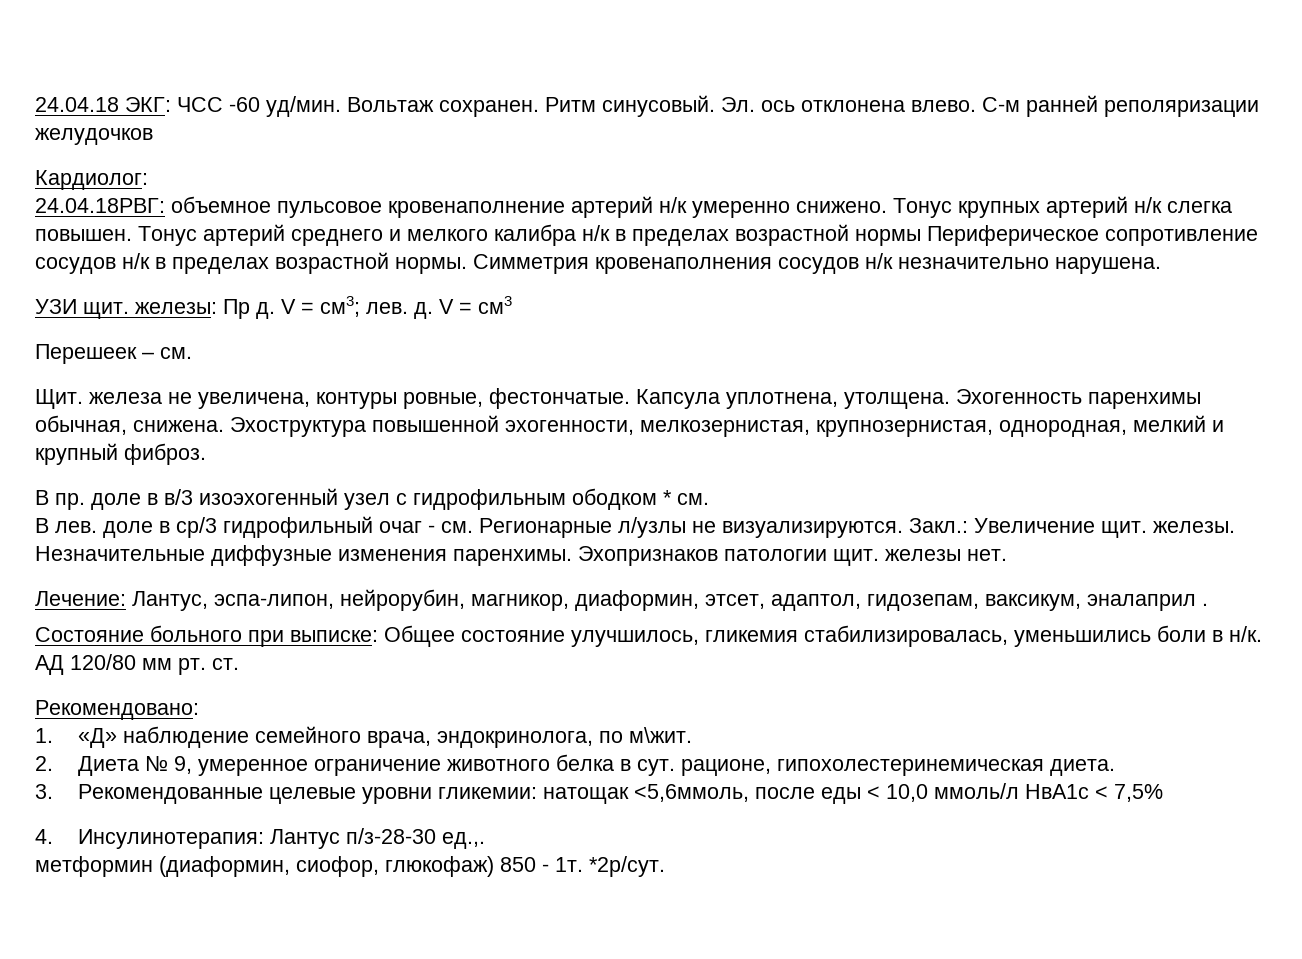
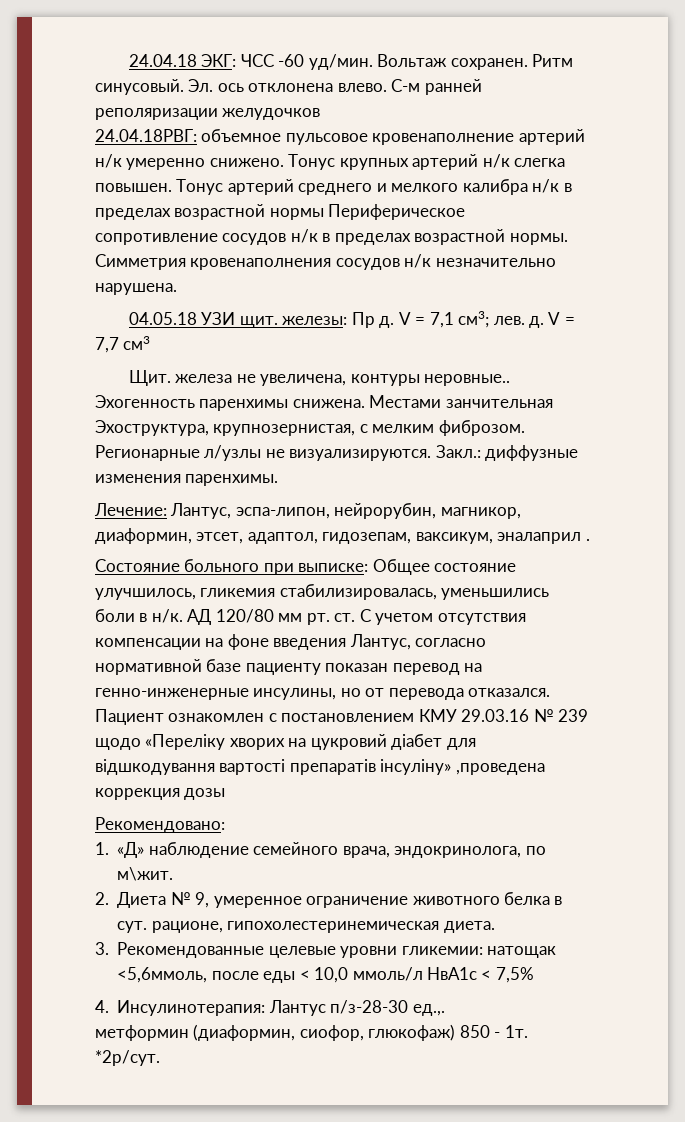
- Кардиолог:
- УЗИ щит. железы: Пр д.
+ 04.05.18 УЗИ щит. железы: Пр д.
- V = см3; лев. д.
+ V = 7,1 см3; лев. д.
- V = см3
+ V = 7,7 см3
- Перешеек – см.
- Щит. железа не увеличена, контуры ровные, фестончатые. Капсула уплотнена, утолщена. Эхогенность паренхимы обычная, снижена. Эхоструктура повышенной эхогенности, мелкозернистая, крупнозернистая, однородная, мелкий и крупный фиброз.
- В пр. доле в в/3 изоэхогенный узел с гидрофильным ободком * см.
- В лев. доле в ср/3 гидрофильный очаг - см. Регионарные л/узлы не визуализируются.
+ Щит. железа не увеличена, контуры неровные.. Эхогенность паренхимы снижена. Местами занчительная Эхоструктура, крупнозернистая, с мелким фиброзом. Регионарные л/узлы не визуализируются.
- Закл.: Увеличение щит. железы. Незначительные диффузные изменения паренхимы. Эхопризнаков патологии щит. железы нет.
+ Закл.: диффузные изменения паренхимы.
- АД 120/80 мм рт. ст.
+ АД 120/80 мм рт. ст. С учетом отсутствия компенсации на фоне введения Лантус, согласно нормативной базе пациенту показан перевод на генно-инженерные инсулины, но от перевода отказался. Пациент ознакомлен с постановлением КМУ 29.03.16 № 239 щодо «Перелiку хворих на цукровий дiабет для вiдшкодування вартостi препаратiв iнсулiну» ,проведена коррекция дозы

